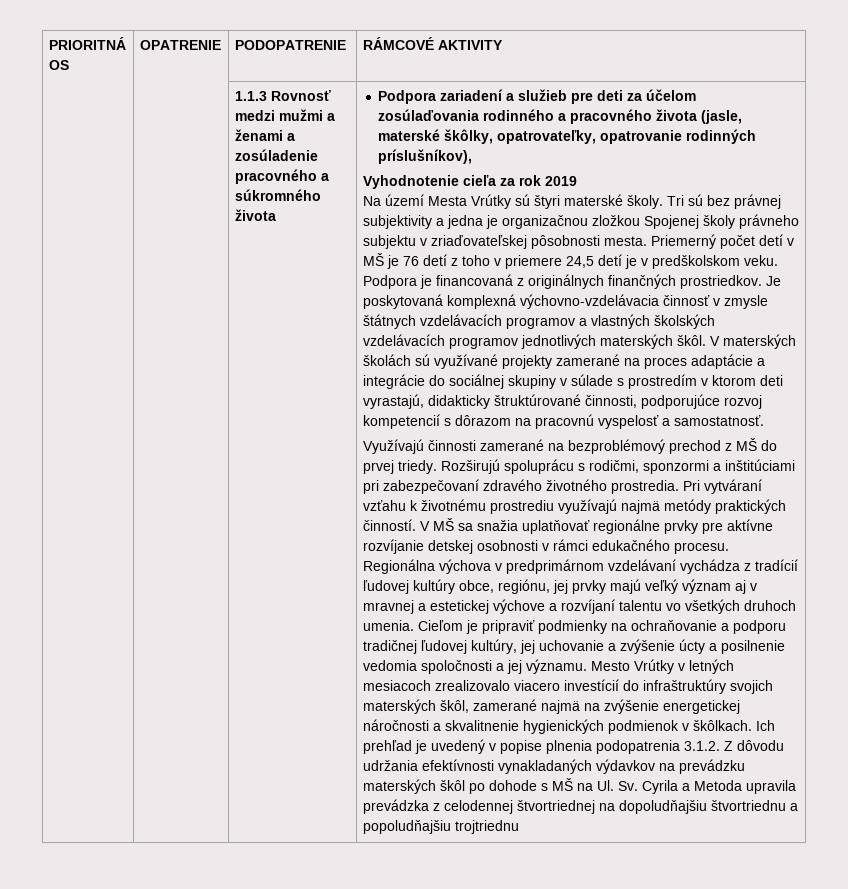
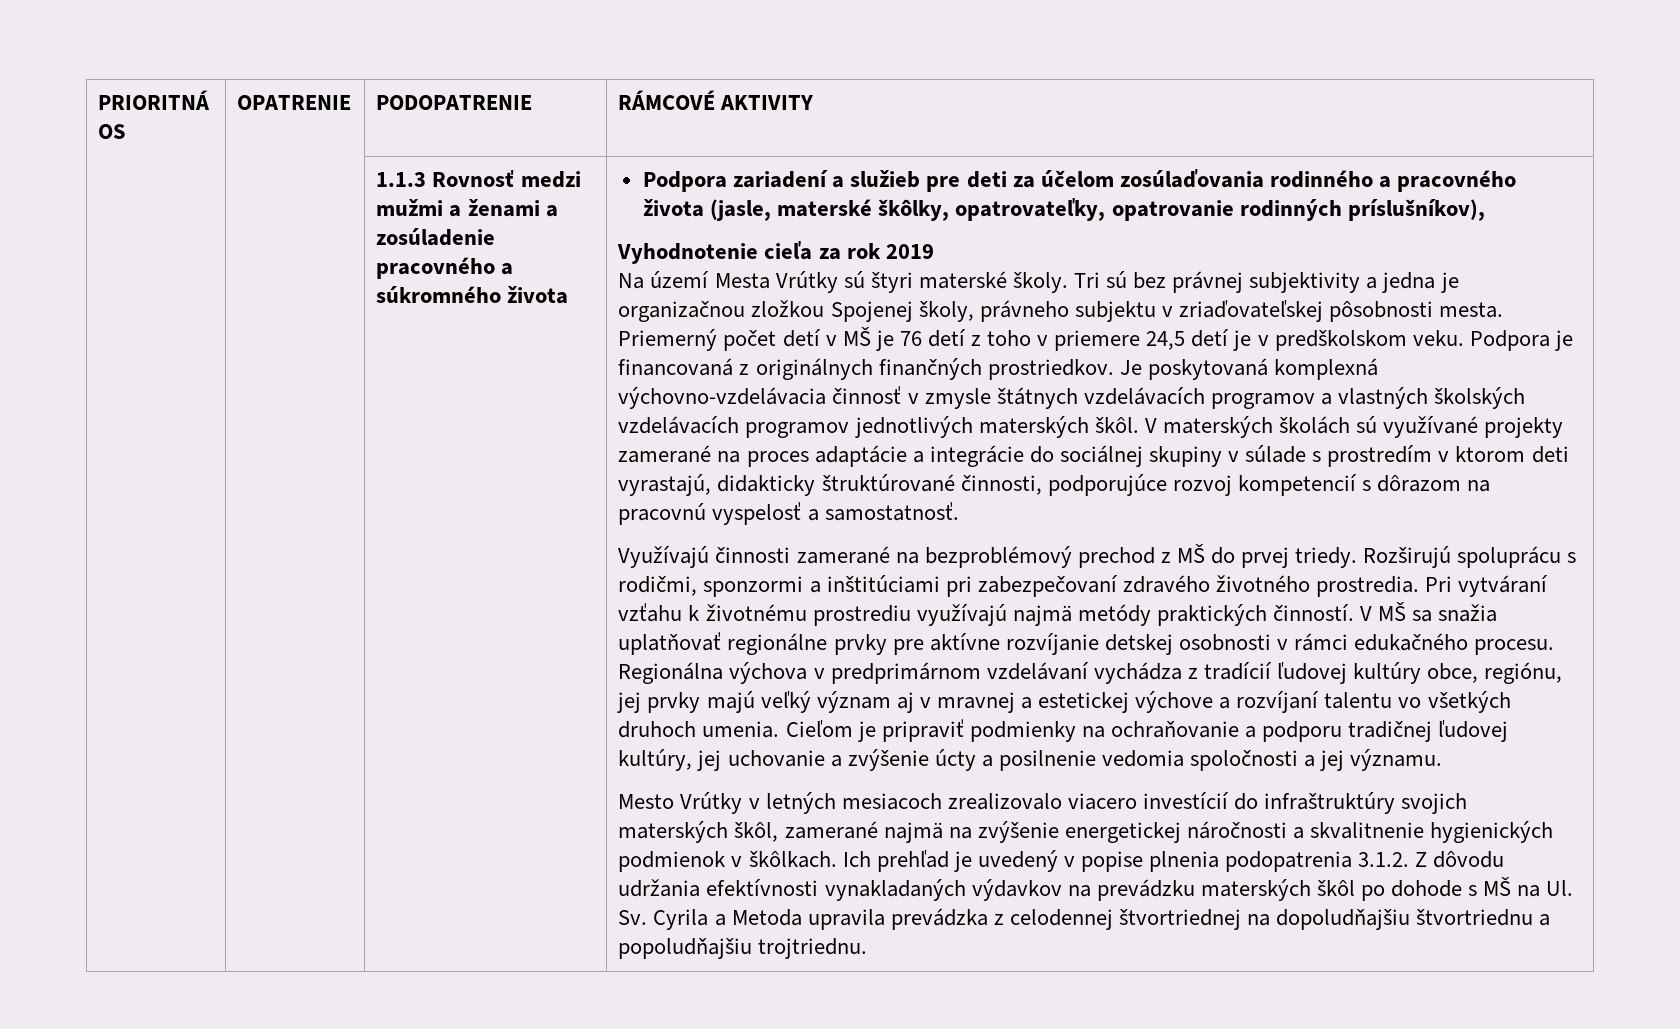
- Tri sú bez právnej subjektivity a jedna je organizačnou zložkou Spojenej školy právneho subjektu v zriaďovateľskej pôsobnosti mesta.
+ Tri sú bez právnej subjektivity a jedna je organizačnou zložkou Spojenej školy, právneho subjektu v zriaďovateľskej pôsobnosti mesta.
- Cieľom je pripraviť podmienky na ochraňovanie a podporu tradičnej ľudovej kultúry, jej uchovanie a zvýšenie úcty a posilnenie vedomia spoločnosti a jej významu. Mesto Vrútky v letných mesiacoch zrealizovalo viacero investícií do infraštruktúry svojich materských škôl, zamerané najmä na zvýšenie energetickej náročnosti a skvalitnenie hygienických podmienok v škôlkach.
+ Cieľom je pripraviť podmienky na ochraňovanie a podporu tradičnej ľudovej kultúry, jej uchovanie a zvýšenie úcty a posilnenie vedomia spoločnosti a jej významu.
+ Mesto Vrútky v letných mesiacoch zrealizovalo viacero investícií do infraštruktúry svojich materských škôl, zamerané najmä na zvýšenie energetickej náročnosti a skvalitnenie hygienických podmienok v škôlkach.
- Ich prehľad je uvedený v popise plnenia podopatrenia 3.1.2. Z dôvodu udržania efektívnosti vynakladaných výdavkov na prevádzku materských škôl po dohode s MŠ na Ul. Sv. Cyrila a Metoda upravila prevádzka z celodennej štvortriednej na dopoludňajšiu štvortriednu a popoludňajšiu trojtriednu
+ Ich prehľad je uvedený v popise plnenia podopatrenia 3.1.2. Z dôvodu udržania efektívnosti vynakladaných výdavkov na prevádzku materských škôl po dohode s MŠ na Ul. Sv. Cyrila a Metoda upravila prevádzka z celodennej štvortriednej na dopoludňajšiu štvortriednu a popoludňajšiu trojtriednu.

